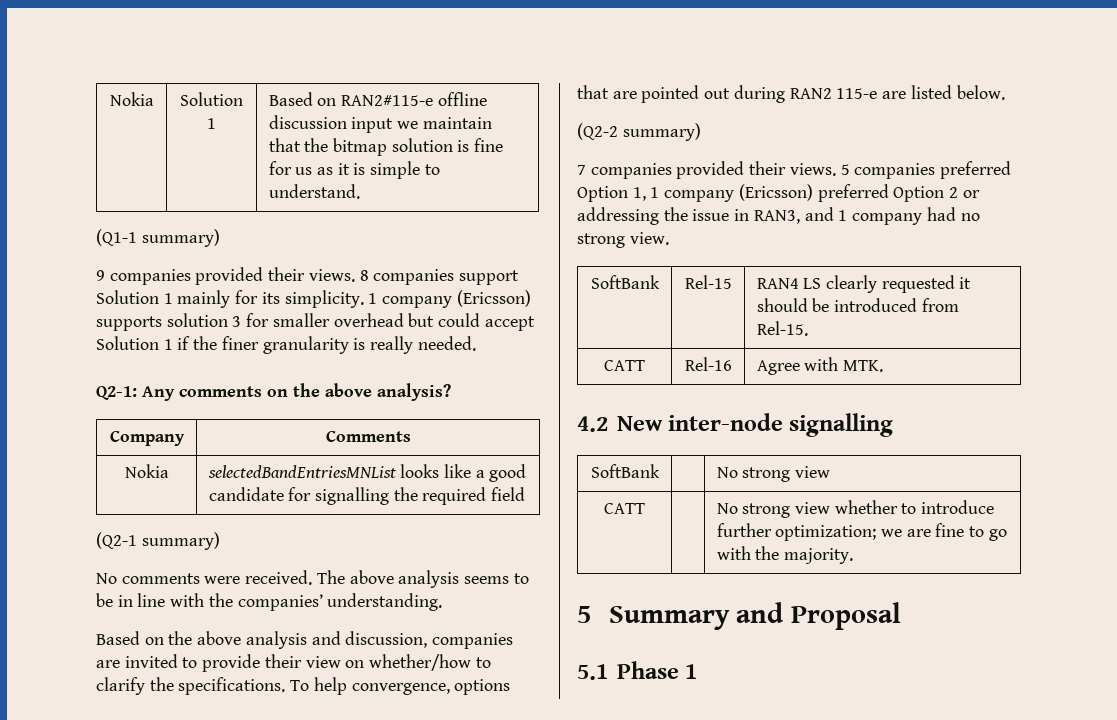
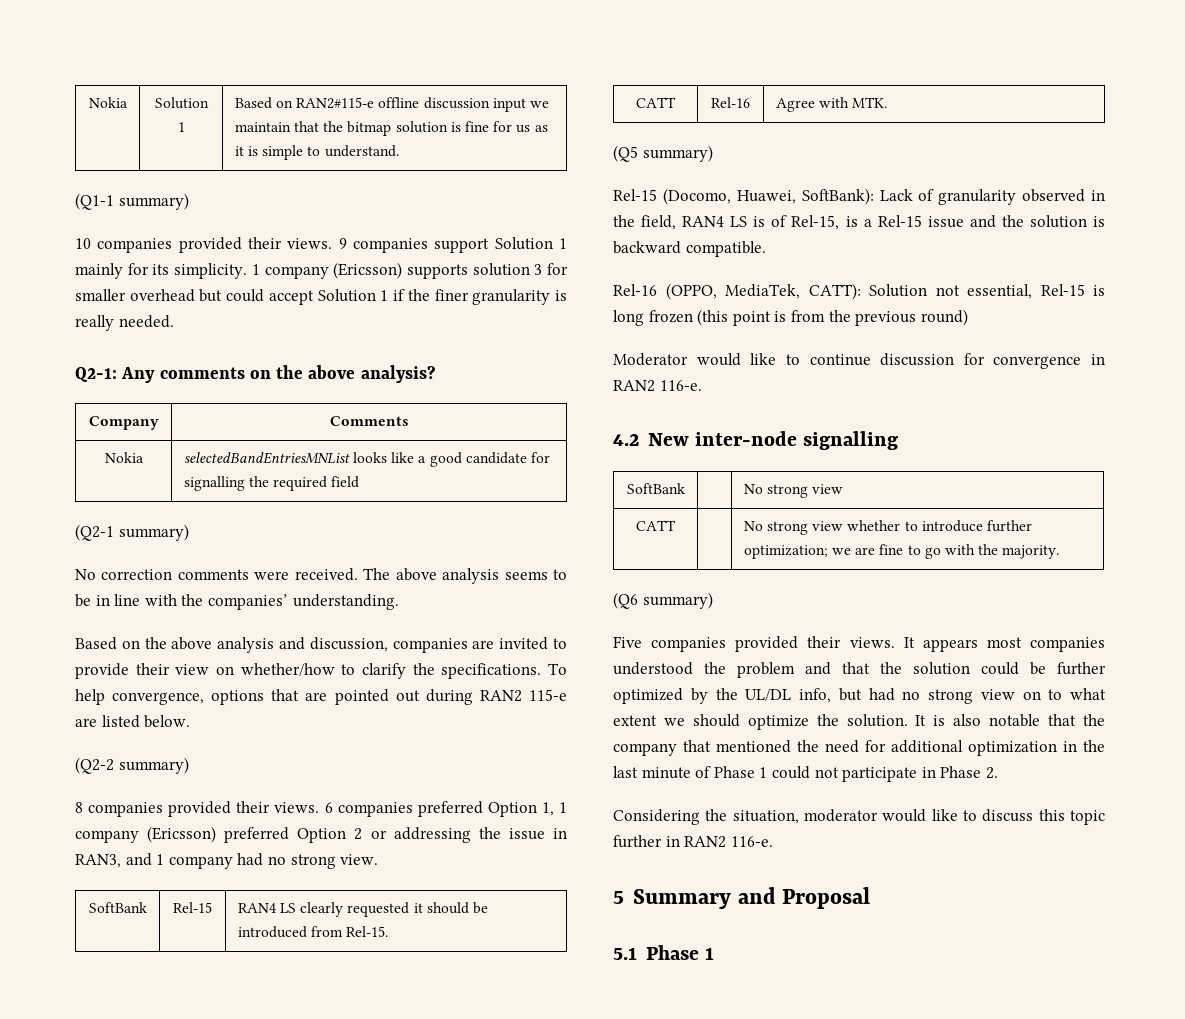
- 9 companies provided their views. 8 companies support Solution 1 mainly for its simplicity.
+ 10 companies provided their views. 9 companies support Solution 1 mainly for its simplicity.
- No comments were received.
+ No correction comments were received.
- 7 companies provided their views. 5 companies preferred Option 1, 1 company (Ericsson) preferred Option 2 or addressing the issue in RAN3, and 1 company had no strong view.
+ 8 companies provided their views. 6 companies preferred Option 1, 1 company (Ericsson) preferred Option 2 or addressing the issue in RAN3, and 1 company had no strong view.
+ (Q5 summary)
+ Rel-15 (Docomo, Huawei, SoftBank): Lack of granularity observed in the field, RAN4 LS is of Rel-15, is a Rel-15 issue and the solution is backward compatible.
+ Rel-16 (OPPO, MediaTek, CATT): Solution not essential, Rel-15 is long frozen (this point is from the previous round)
+ Moderator would like to continue discussion for convergence in RAN2 116-e.
+ (Q6 summary)
+ Five companies provided their views. It appears most companies understood the problem and that the solution could be further optimized by the UL/DL info, but had no strong view on to what extent we should optimize the solution. It is also notable that the company that mentioned the need for additional optimization in the last minute of Phase 1 could not participate in Phase 2.
+ Considering the situation, moderator would like to discuss this topic further in RAN2 116-e.

